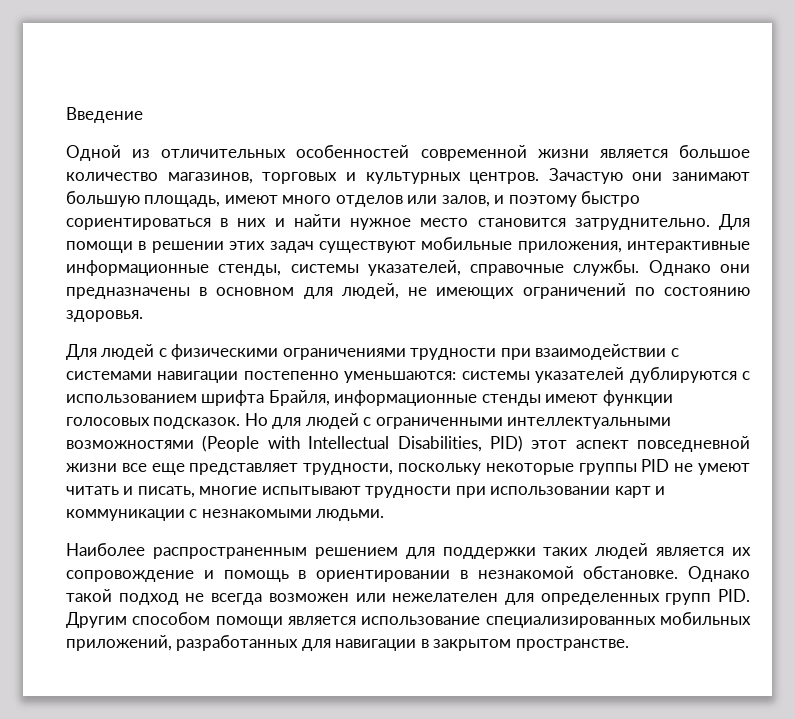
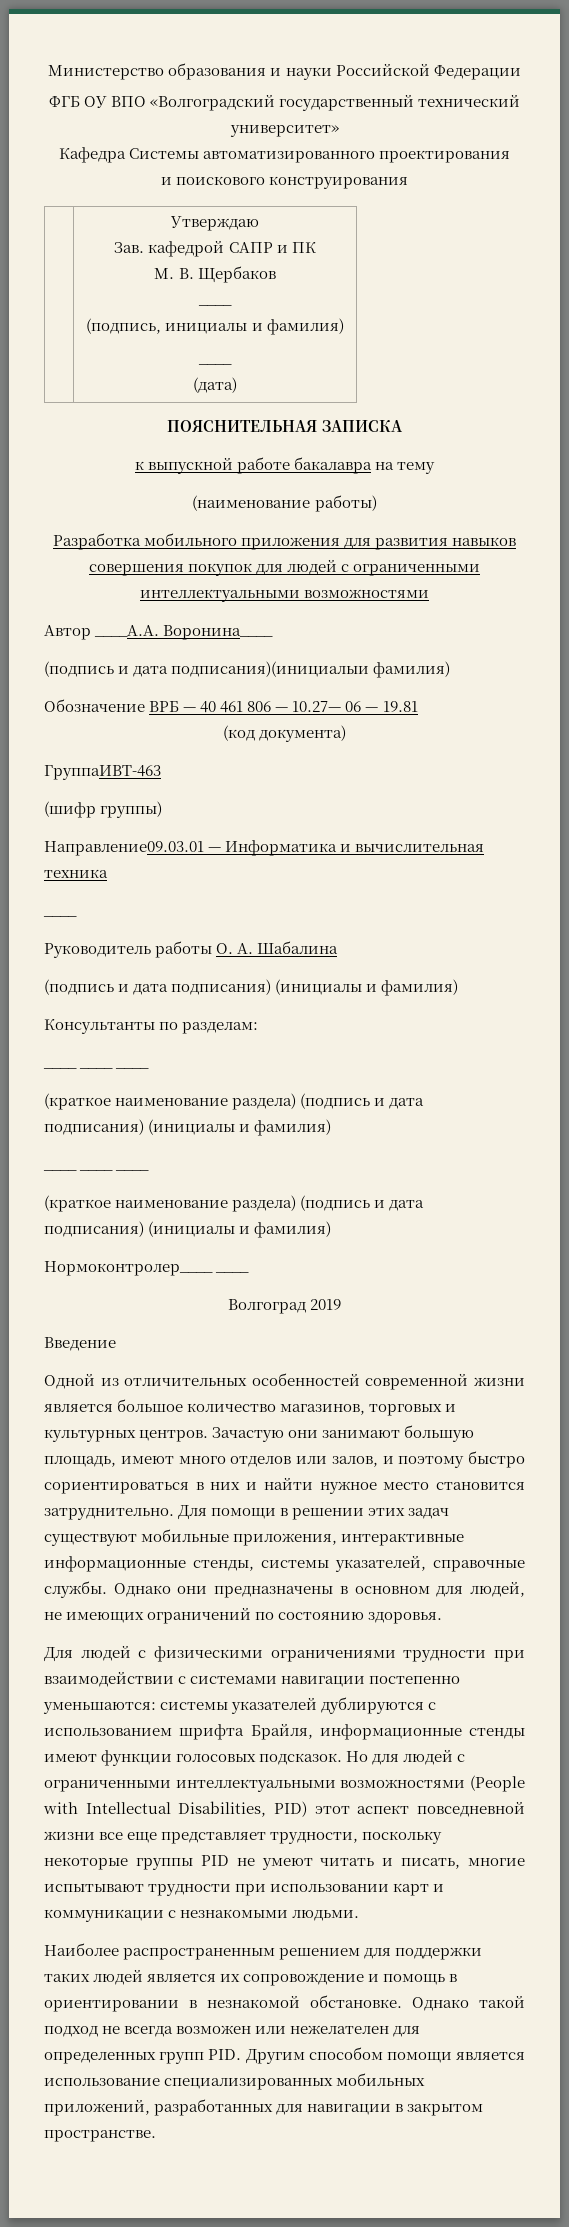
+ Министерство образования и науки Российской Федерации
+ ФГБ ОУ ВПО «Волгоградский государственный технический университет»
+ Кафедра Системы автоматизированного проектирования
+ и поискового конструирования
+ | Утверждаю
+ Зав. кафедрой САПР и ПК
+ М. В. Щербаков
+ ____
+ (подпись, инициалы и фамилия)
+ ____
+ (дата)
+ ПОЯСНИТЕЛЬНАЯ ЗАПИСКА
+ к выпускной работе бакалавра на тему
+ (наименование работы)
+ Разработка мобильного приложения для развития навыков совершения покупок для людей с ограниченными интеллектуальными возможностями
+ Автор ____А.А. Воронина____
+ (подпись и дата подписания)(инициалыи фамилия)
+ Обозначение ВРБ — 40 461 806 — 10.27— 06 — 19.81
+ (код документа)
+ ГруппаИВТ-463
+ (шифр группы)
+ Направление09.03.01 — Информатика и вычислительная техника
+ ____
+ Руководитель работы О. А. Шабалина
+ (подпись и дата подписания) (инициалы и фамилия)
+ Консультанты по разделам:
+ ____ ____ ____
+ (краткое наименование раздела) (подпись и дата подписания) (инициалы и фамилия)
+ ____ ____ ____
+ (краткое наименование раздела) (подпись и дата подписания) (инициалы и фамилия)
+ Нормоконтролер____ ____
+ Волгоград 2019

